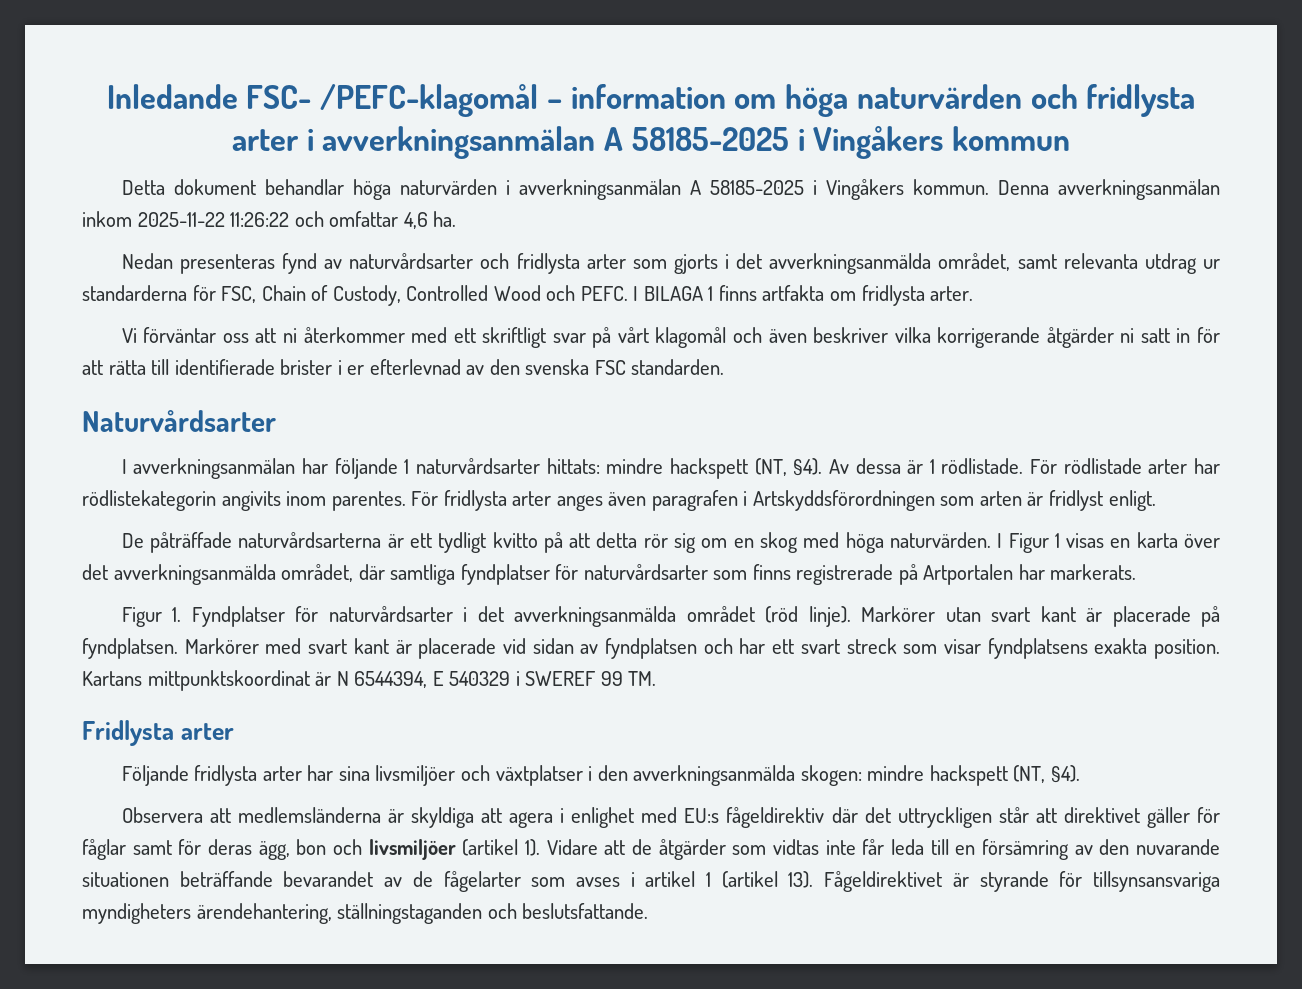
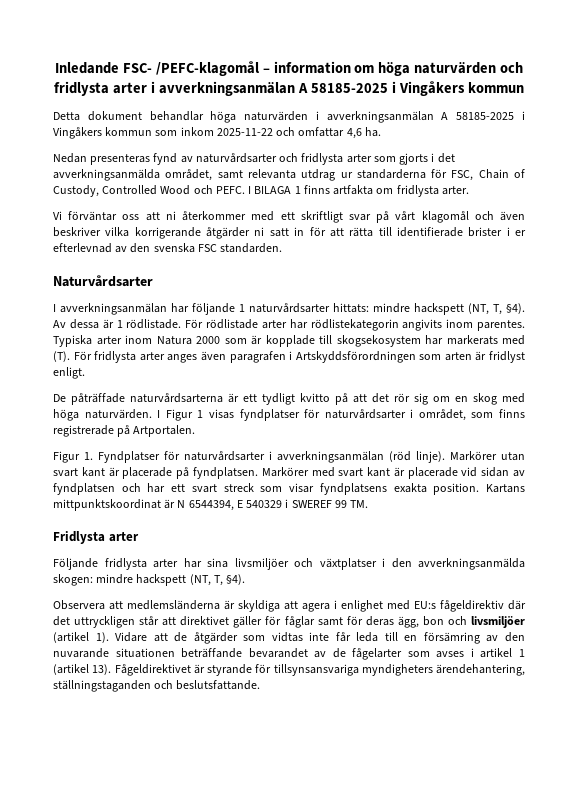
- Detta dokument behandlar höga naturvärden i avverkningsanmälan A 58185-2025 i Vingåkers kommun. Denna avverkningsanmälan inkom 2025-11-22 11:26:22 och omfattar 4,6 ha.
+ Detta dokument behandlar höga naturvärden i avverkningsanmälan A 58185-2025 i Vingåkers kommun som inkom 2025-11-22 och omfattar 4,6 ha.
- I avverkningsanmälan har följande 1 naturvårdsarter hittats: mindre hackspett (NT, §4).
+ I avverkningsanmälan har följande 1 naturvårdsarter hittats: mindre hackspett (NT, T, §4).
- För fridlysta arter anges även paragrafen i Artskyddsförordningen som arten är fridlyst enligt.
+ Typiska arter inom Natura 2000 som är kopplade till skogsekosystem har markerats med (T). För fridlysta arter anges även paragrafen i Artskyddsförordningen som arten är fridlyst enligt.
- De påträffade naturvårdsarterna är ett tydligt kvitto på att detta rör sig om en skog med höga naturvärden.
+ De påträffade naturvårdsarterna är ett tydligt kvitto på att det rör sig om en skog med höga naturvärden.
- I Figur 1 visas en karta över det avverkningsanmälda området, där samtliga fyndplatser för naturvårdsarter som finns registrerade på Artportalen har markerats.
+ I Figur 1 visas fyndplatser för naturvårdsarter i området, som finns registrerade på Artportalen.
- Figur 1. Fyndplatser för naturvårdsarter i det avverkningsanmälda området (röd linje).
+ Figur 1. Fyndplatser för naturvårdsarter i avverkningsanmälan (röd linje).
- Följande fridlysta arter har sina livsmiljöer och växtplatser i den avverkningsanmälda skogen: mindre hackspett (NT, §4).
+ Följande fridlysta arter har sina livsmiljöer och växtplatser i den avverkningsanmälda skogen: mindre hackspett (NT, T, §4).

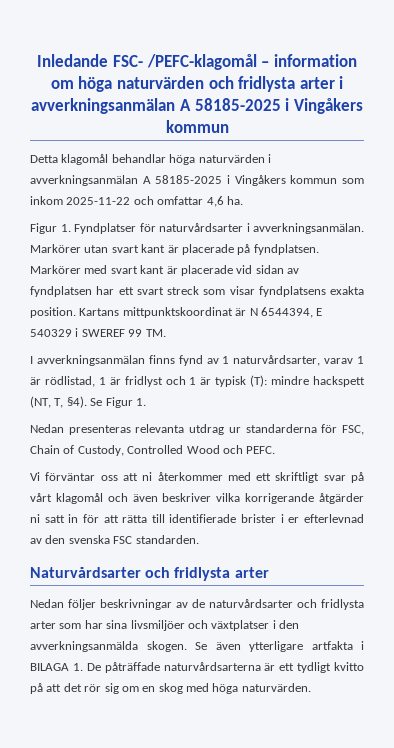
- Detta dokument behandlar höga naturvärden i avverkningsanmälan A 58185-2025 i Vingåkers kommun som inkom 2025-11-22 och omfattar 4,6 ha.
+ Detta klagomål behandlar höga naturvärden i avverkningsanmälan A 58185-2025 i Vingåkers kommun som inkom 2025-11-22 och omfattar 4,6 ha.
- Nedan presenteras fynd av naturvårdsarter och fridlysta arter som gjorts i det avverkningsanmälda området, samt relevanta utdrag ur standarderna för FSC, Chain of Custody, Controlled Wood och PEFC. I BILAGA 1 finns artfakta om fridlysta arter.
+ Figur 1. Fyndplatser för naturvårdsarter i avverkningsanmälan. Markörer utan svart kant är placerade på fyndplatsen. Markörer med svart kant är placerade vid sidan av fyndplatsen har ett svart streck som visar fyndplatsens exakta position. Kartans mittpunktskoordinat är N 6544394, E 540329 i SWEREF 99 TM.
+ I avverkningsanmälan finns fynd av 1 naturvårdsarter, varav 1 är rödlistad, 1 är fridlyst och 1 är typisk (T): mindre hackspett (NT, T, §4). Se Figur 1.
+ Nedan presenteras relevanta utdrag ur standarderna för FSC, Chain of Custody, Controlled Wood och PEFC.
- Naturvårdsarter
- I avverkningsanmälan har följande 1 naturvårdsarter hittats: mindre hackspett (NT, T, §4). Av dessa är 1 rödlistade. För rödlistade arter har rödlistekategorin angivits inom parentes. Typiska arter inom Natura 2000 som är kopplade till skogsekosystem har markerats med (T). För fridlysta arter anges även paragrafen i Artskyddsförordningen som arten är fridlyst enligt.
- De påträffade naturvårdsarterna är ett tydligt kvitto på att det rör sig om en skog med höga naturvärden. I Figur 1 visas fyndplatser för naturvårdsarter i området, som finns registrerade på Artportalen.
- Figur 1. Fyndplatser för naturvårdsarter i avverkningsanmälan (röd linje). Markörer utan svart kant är placerade på fyndplatsen. Markörer med svart kant är placerade vid sidan av fyndplatsen och har ett svart streck som visar fyndplatsens exakta position. Kartans mittpunktskoordinat är N 6544394, E 540329 i SWEREF 99 TM.
- Fridlysta arter
- Följande fridlysta arter har sina livsmiljöer och växtplatser i den avverkningsanmälda skogen: mindre hackspett (NT, T, §4).
- Observera att medlemsländerna är skyldiga att agera i enlighet med EU:s fågeldirektiv där det uttryckligen står att direktivet gäller för fåglar samt för deras ägg, bon och livsmiljöer (artikel 1). Vidare att de åtgärder som vidtas inte får leda till en försämring av den nuvarande situationen beträffande bevarandet av de fågelarter som avses i artikel 1 (artikel 13). Fågeldirektivet är styrande för tillsynsansvariga myndigheters ärendehantering, ställningstaganden och beslutsfattande.
+ Naturvårdsarter och fridlysta arter
+ Nedan följer beskrivningar av de naturvårdsarter och fridlysta arter som har sina livsmiljöer och växtplatser i den avverkningsanmälda skogen. Se även ytterligare artfakta i BILAGA 1. De påträffade naturvårdsarterna är ett tydligt kvitto på att det rör sig om en skog med höga naturvärden.

